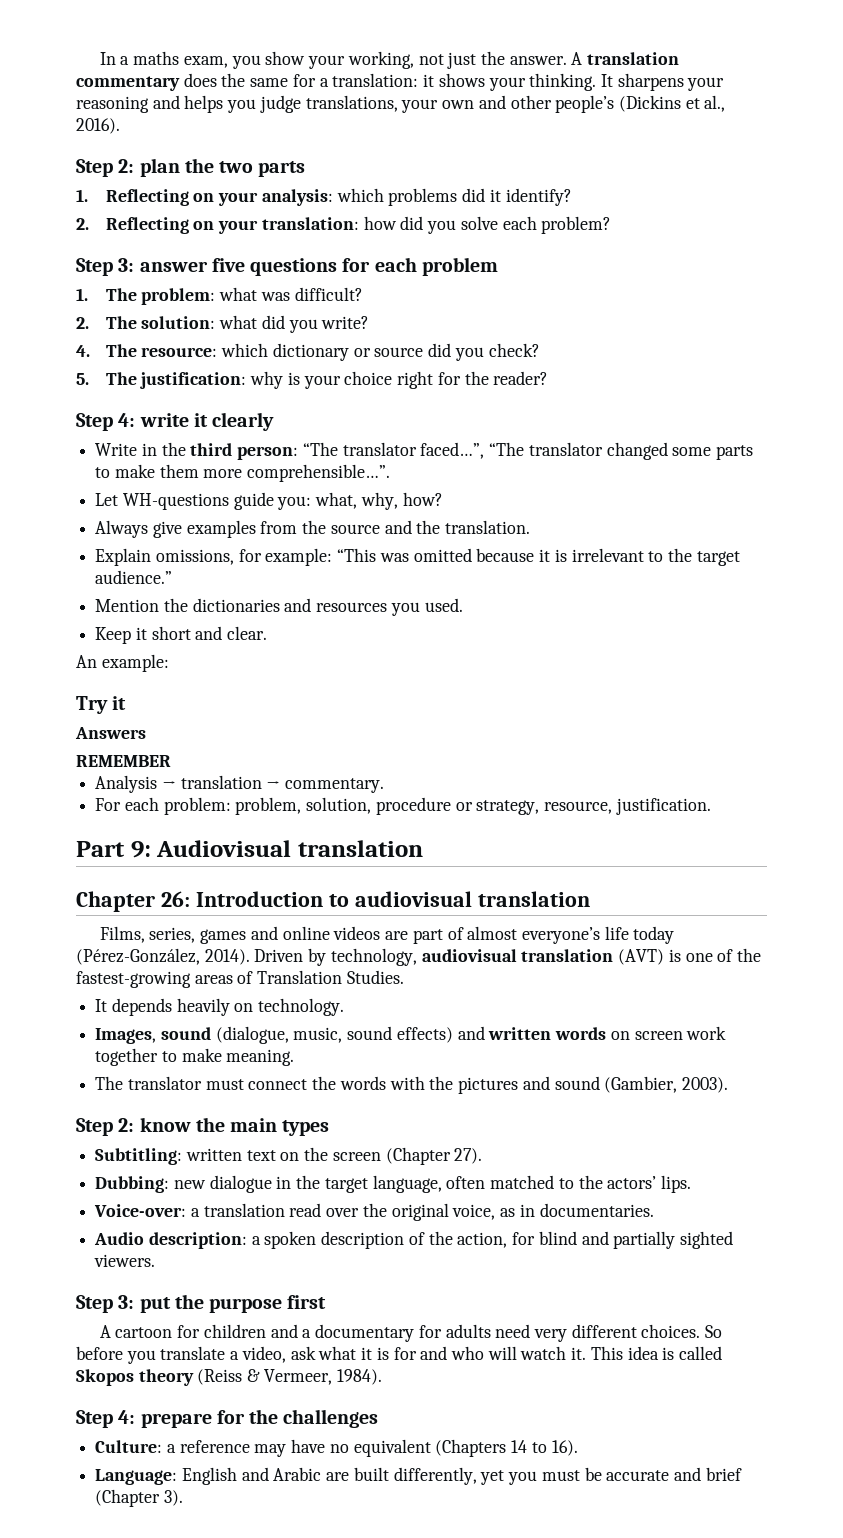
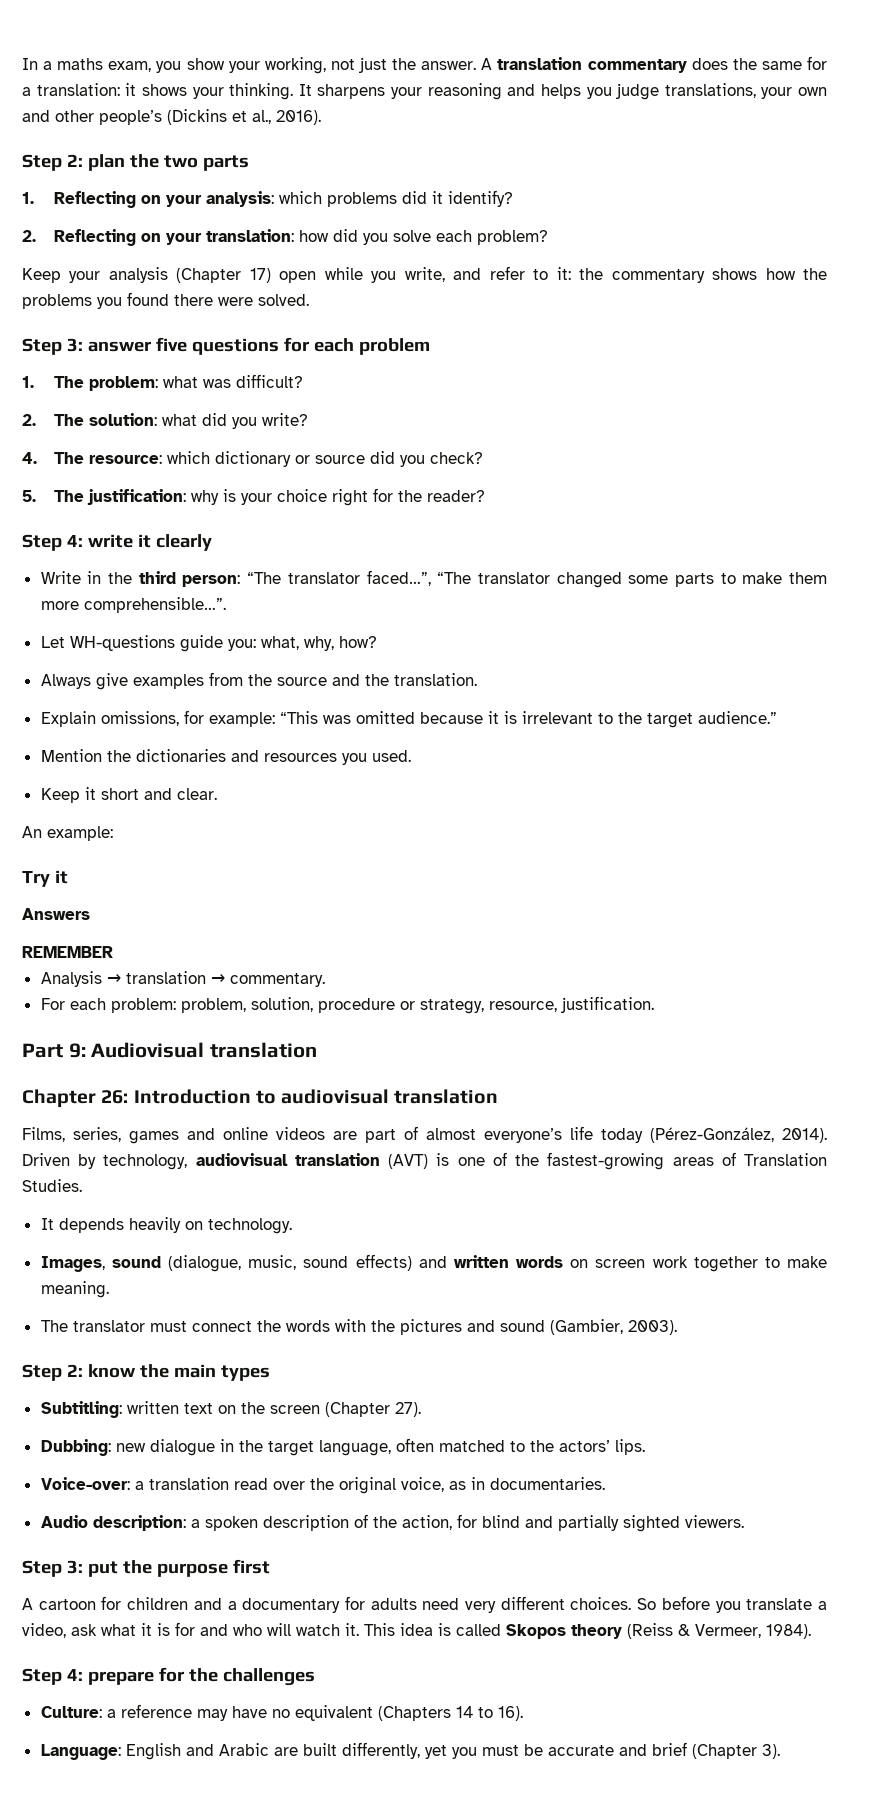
+ Keep your analysis (Chapter 17) open while you write, and refer to it: the commentary shows how the problems you found there were solved.

